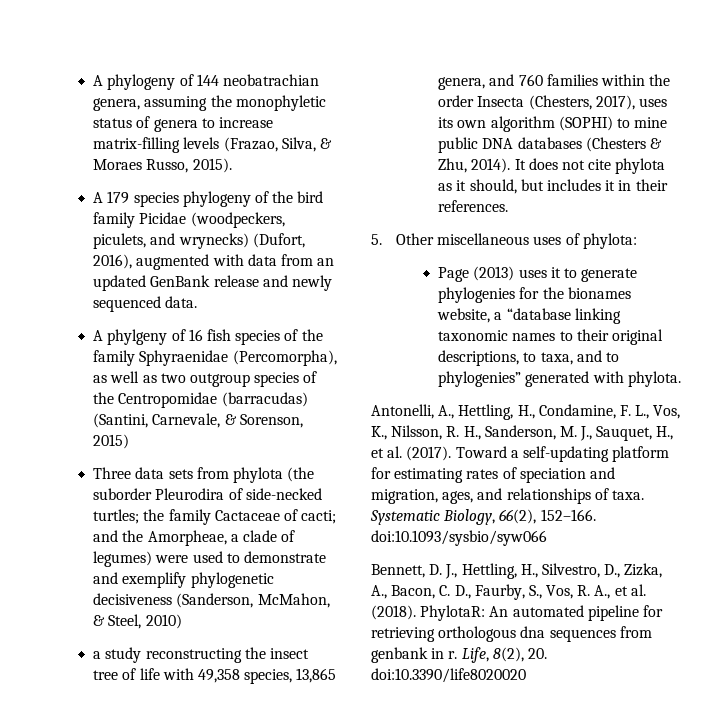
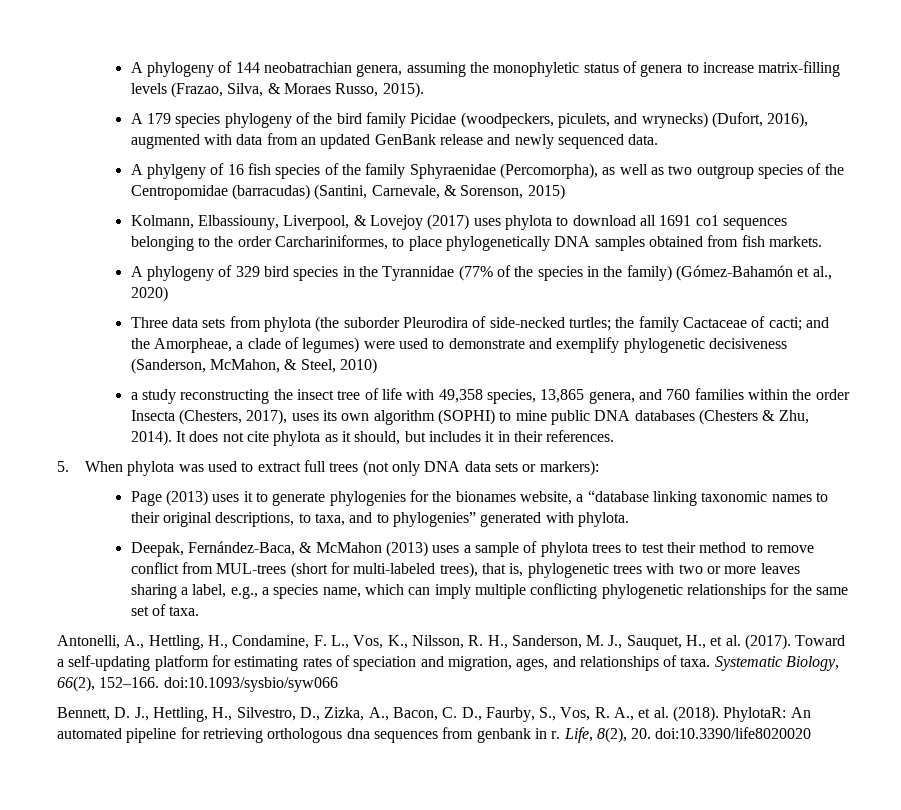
+ Kolmann, Elbassiouny, Liverpool, & Lovejoy (2017) uses phylota to download all 1691 co1 sequences belonging to the order Carchariniformes, to place phylogenetically DNA samples obtained from fish markets.
+ A phylogeny of 329 bird species in the Tyrannidae (77% of the species in the family) (Gómez-Bahamón et al., 2020)
- 5. Other miscellaneous uses of phylota:
+ 5. When phylota was used to extract full trees (not only DNA data sets or markers):
+ Deepak, Fernández-Baca, & McMahon (2013) uses a sample of phylota trees to test their method to remove conflict from MUL-trees (short for multi-labeled trees), that is, phylogenetic trees with two or more leaves sharing a label, e.g., a species name, which can imply multiple conflicting phylogenetic relationships for the same set of taxa.

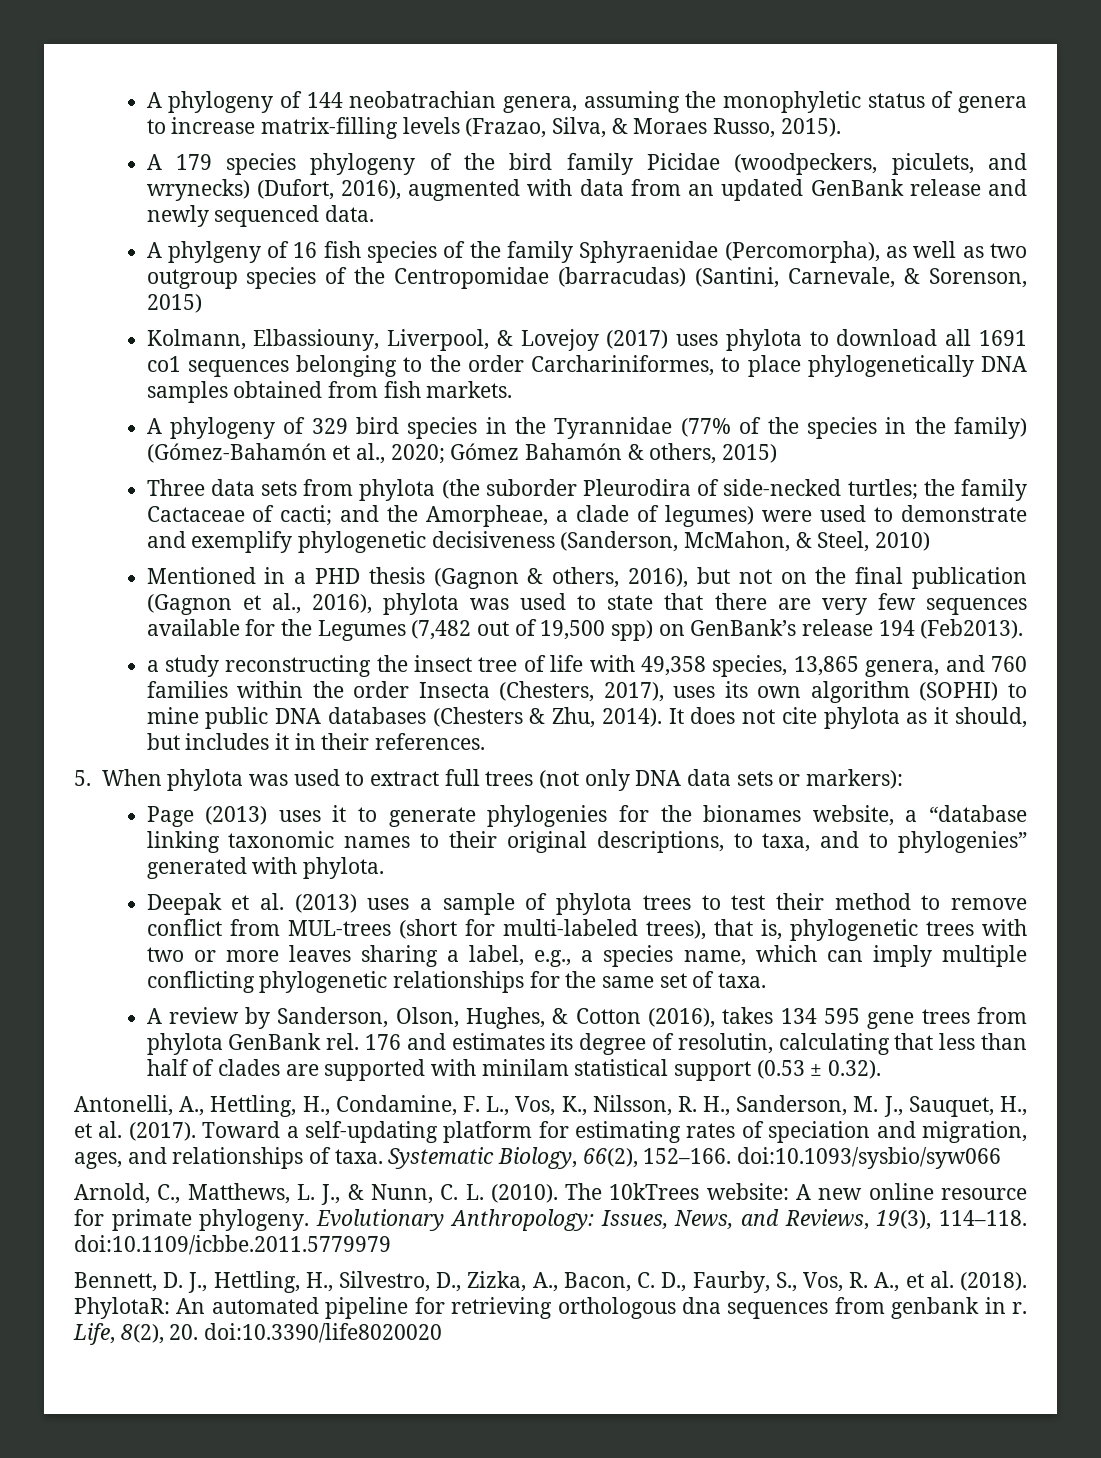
- A phylogeny of 329 bird species in the Tyrannidae (77% of the species in the family) (Gómez-Bahamón et al., 2020)
+ A phylogeny of 329 bird species in the Tyrannidae (77% of the species in the family) (Gómez-Bahamón et al., 2020; Gómez Bahamón & others, 2015)
+ Mentioned in a PHD thesis (Gagnon & others, 2016), but not on the final publication (Gagnon et al., 2016), phylota was used to state that there are very few sequences available for the Legumes (7,482 out of 19,500 spp) on GenBank’s release 194 (Feb2013).
- Deepak, Fernández-Baca, & McMahon (2013) uses a sample of phylota trees to test their method to remove conflict from MUL-trees (short for multi-labeled trees), that is, phylogenetic trees with two or more leaves sharing a label, e.g., a species name, which can imply multiple conflicting phylogenetic relationships for the same set of taxa.
+ Deepak et al. (2013) uses a sample of phylota trees to test their method to remove conflict from MUL-trees (short for multi-labeled trees), that is, phylogenetic trees with two or more leaves sharing a label, e.g., a species name, which can imply multiple conflicting phylogenetic relationships for the same set of taxa.
+ A review by Sanderson, Olson, Hughes, & Cotton (2016), takes 134 595 gene trees from phylota GenBank rel. 176 and estimates its degree of resolutin, calculating that less than half of clades are supported with minilam statistical support (0.53 ± 0.32).
+ Arnold, C., Matthews, L. J., & Nunn, C. L. (2010). The 10kTrees website: A new online resource for primate phylogeny. Evolutionary Anthropology: Issues, News, and Reviews, 19(3), 114–118. doi:10.1109/icbbe.2011.5779979

